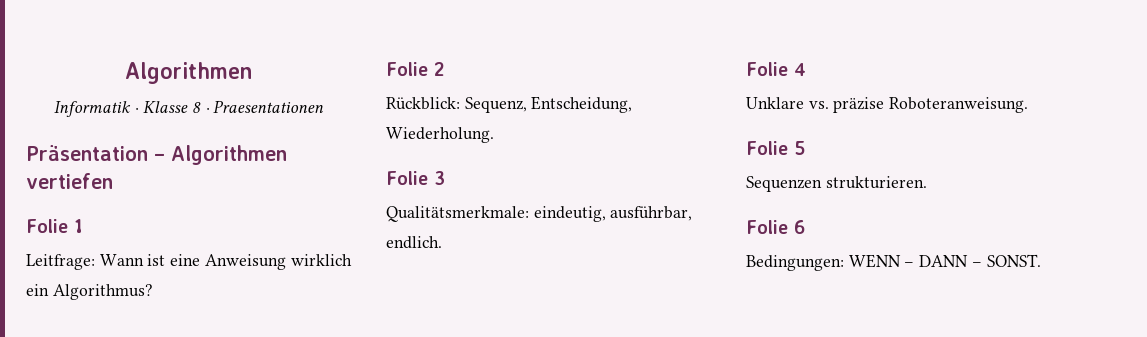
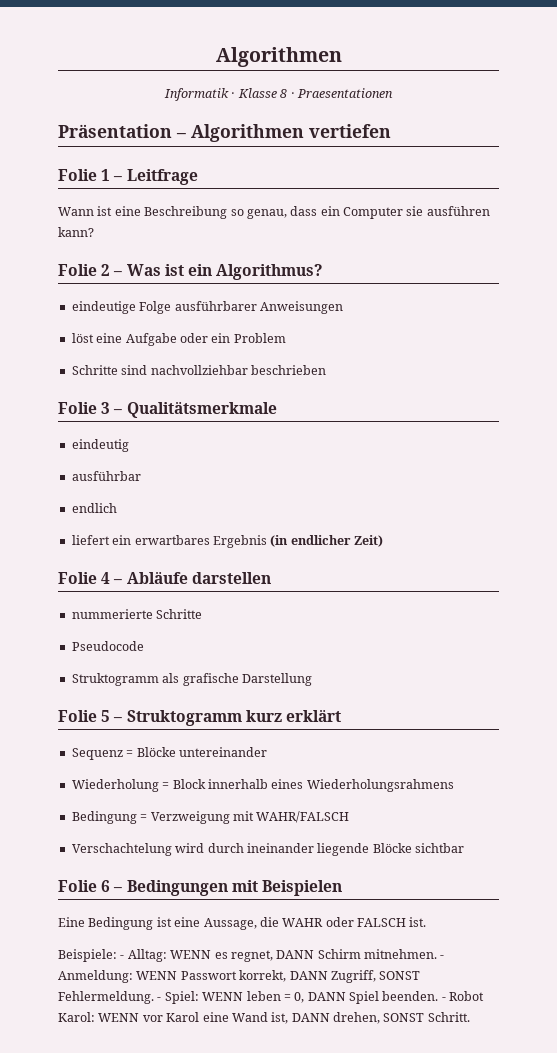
- Folie 1
- Leitfrage: Wann ist eine Anweisung wirklich ein Algorithmus?
- Folie 2
- Rückblick: Sequenz, Entscheidung, Wiederholung.
- Folie 3
- Qualitätsmerkmale: eindeutig, ausführbar, endlich.
- Folie 4
- Unklare vs. präzise Roboteranweisung.
- Folie 5
- Sequenzen strukturieren.
- Folie 6
- Bedingungen: WENN – DANN – SONST.
+ Folie 1 – Leitfrage
+ Wann ist eine Beschreibung so genau, dass ein Computer sie ausführen kann?
+ Folie 2 – Was ist ein Algorithmus?
+ eindeutige Folge ausführbarer Anweisungen
+ löst eine Aufgabe oder ein Problem
+ Schritte sind nachvollziehbar beschrieben
+ Folie 3 – Qualitätsmerkmale
+ eindeutig
+ ausführbar
+ endlich
+ liefert ein erwartbares Ergebnis (in endlicher Zeit)
+ Folie 4 – Abläufe darstellen
+ nummerierte Schritte
+ Pseudocode
+ Struktogramm als grafische Darstellung
+ Folie 5 – Struktogramm kurz erklärt
+ Sequenz = Blöcke untereinander
+ Wiederholung = Block innerhalb eines Wiederholungsrahmens
+ Bedingung = Verzweigung mit WAHR/FALSCH
+ Verschachtelung wird durch ineinander liegende Blöcke sichtbar
+ Folie 6 – Bedingungen mit Beispielen
+ Eine Bedingung ist eine Aussage, die WAHR oder FALSCH ist.
+ Beispiele: - Alltag: WENN es regnet, DANN Schirm mitnehmen. - Anmeldung: WENN Passwort korrekt, DANN Zugriff, SONST Fehlermeldung. - Spiel: WENN leben = 0, DANN Spiel beenden. - Robot Karol: WENN vor Karol eine Wand ist, DANN drehen, SONST Schritt.

